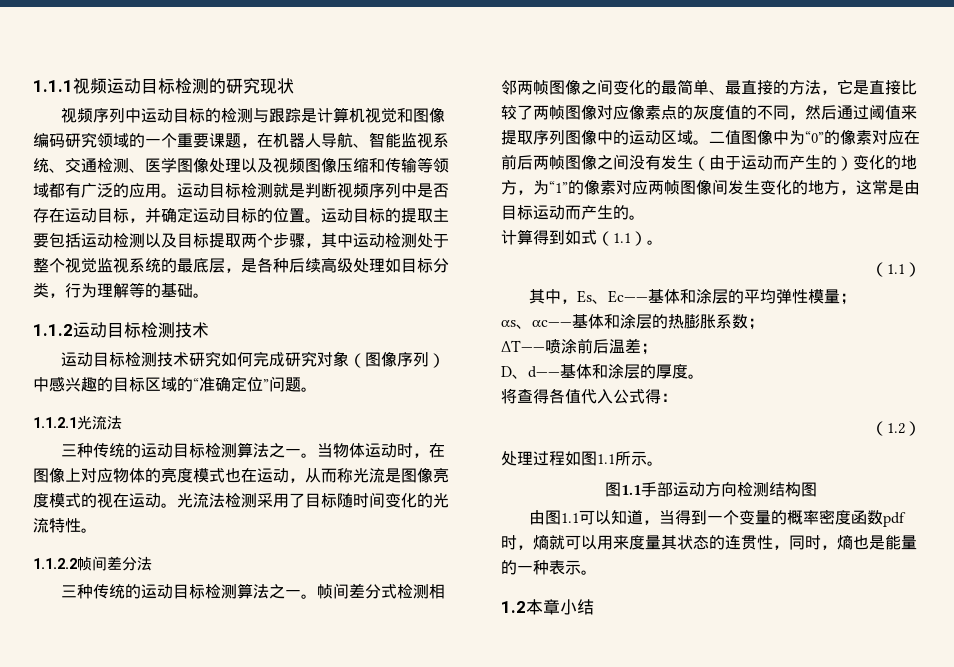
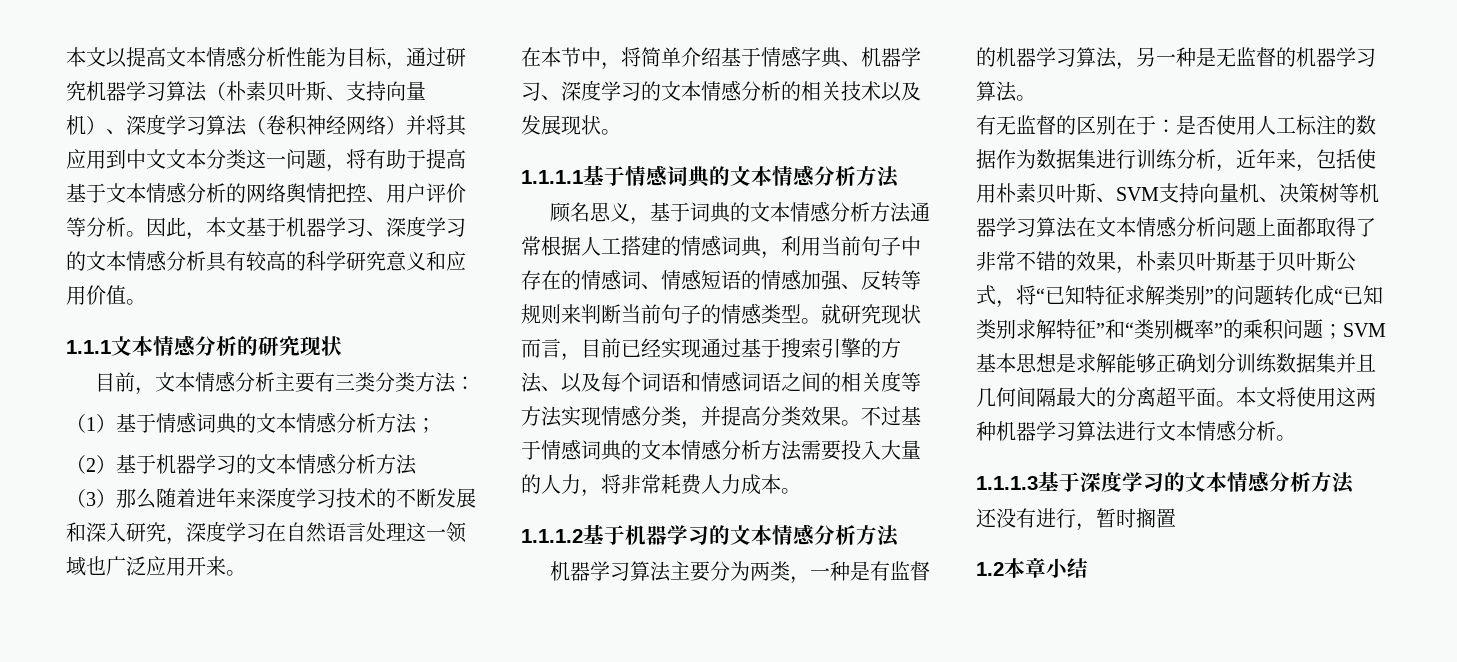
- 1.1.1视频运动目标检测的研究现状
- 视频序列中运动目标的检测与跟踪是计算机视觉和图像编码研究领域的一个重要课题，在机器人导航、智能监视系统、交通检测、医学图像处理以及视频图像压缩和传输等领域都有广泛的应用。运动目标检测就是判断视频序列中是否存在运动目标，并确定运动目标的位置。运动目标的提取主要包括运动检测以及目标提取两个步骤，其中运动检测处于整个视觉监视系统的最底层，是各种后续高级处理如目标分类，行为理解等的基础。
- 1.1.2运动目标检测技术
- 运动目标检测技术研究如何完成研究对象（图像序列）中感兴趣的目标区域的“准确定位”问题。
- 1.1.2.1光流法
- 三种传统的运动目标检测算法之一。当物体运动时，在图像上对应物体的亮度模式也在运动，从而称光流是图像亮度模式的视在运动。光流法检测采用了目标随时间变化的光流特性。
- 1.1.2.2帧间差分法
- 三种传统的运动目标检测算法之一。帧间差分式检测相邻两帧图像之间变化的最简单、最直接的方法，它是直接比较了两帧图像对应像素点的灰度值的不同，然后通过阈值来提取序列图像中的运动区域。二值图像中为“0”的像素对应在前后两帧图像之间没有发生（由于运动而产生的）变化的地方，为“1”的像素对应两帧图像间发生变化的地方，这常是由目标运动而产生的。
- 计算得到如式（1.1）。
- （1.1）
- 其中，Es、Ec——基体和涂层的平均弹性模量；
- αs、αc——基体和涂层的热膨胀系数；
- ΔT——喷涂前后温差；
- D、d——基体和涂层的厚度。
- 将查得各值代入公式得：
- （1.2）
- 处理过程如图1.1所示。
- 图1.1手部运动方向检测结构图
- 由图1.1可以知道，当得到一个变量的概率密度函数pdf时，熵就可以用来度量其状态的连贯性，同时，熵也是能量的一种表示。
+ 本文以提高文本情感分析性能为目标，通过研究机器学习算法（朴素贝叶斯、支持向量机）、深度学习算法（卷积神经网络）并将其应用到中文文本分类这一问题，将有助于提高基于文本情感分析的网络舆情把控、用户评价等分析。因此，本文基于机器学习、深度学习的文本情感分析具有较高的科学研究意义和应用价值。
+ 1.1.1文本情感分析的研究现状
+ 目前，文本情感分析主要有三类分类方法：
+ （1）基于情感词典的文本情感分析方法；
+ （2）基于机器学习的文本情感分析方法
+ （3）那么随着进年来深度学习技术的不断发展和深入研究，深度学习在自然语言处理这一领域也广泛应用开来。
+ 在本节中，将简单介绍基于情感字典、机器学习、深度学习的文本情感分析的相关技术以及发展现状。
+ 1.1.1.1基于情感词典的文本情感分析方法
+ 顾名思义，基于词典的文本情感分析方法通常根据人工搭建的情感词典，利用当前句子中存在的情感词、情感短语的情感加强、反转等规则来判断当前句子的情感类型。就研究现状而言，目前已经实现通过基于搜索引擎的方法、以及每个词语和情感词语之间的相关度等方法实现情感分类，并提高分类效果。不过基于情感词典的文本情感分析方法需要投入大量的人力，将非常耗费人力成本。
+ 1.1.1.2基于机器学习的文本情感分析方法
+ 机器学习算法主要分为两类，一种是有监督的机器学习算法，另一种是无监督的机器学习算法。
+ 有无监督的区别在于：是否使用人工标注的数据作为数据集进行训练分析，近年来，包括使用朴素贝叶斯、SVM支持向量机、决策树等机器学习算法在文本情感分析问题上面都取得了非常不错的效果，朴素贝叶斯基于贝叶斯公式，将“已知特征求解类别”的问题转化成“已知类别求解特征”和“类别概率”的乘积问题；SVM基本思想是求解能够正确划分训练数据集并且几何间隔最大的分离超平面。本文将使用这两种机器学习算法进行文本情感分析。
+ 1.1.1.3基于深度学习的文本情感分析方法
+ 还没有进行，暂时搁置

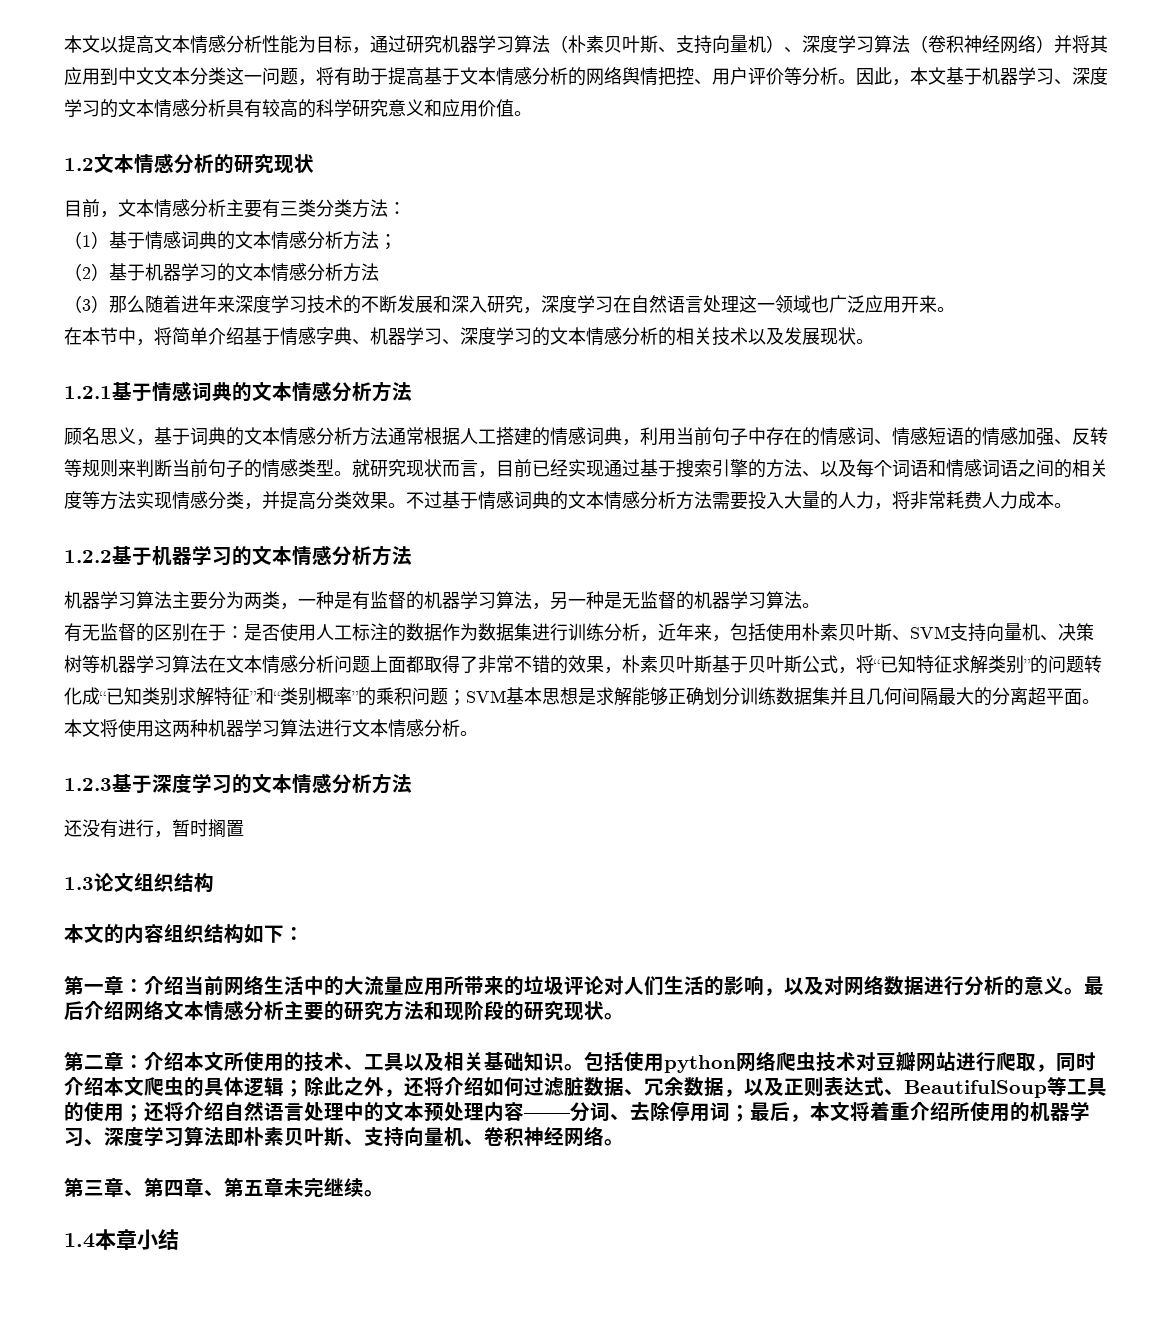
- 1.1.1文本情感分析的研究现状
+ 1.2文本情感分析的研究现状
- 1.1.1.1基于情感词典的文本情感分析方法
+ 1.2.1基于情感词典的文本情感分析方法
- 1.1.1.2基于机器学习的文本情感分析方法
+ 1.2.2基于机器学习的文本情感分析方法
- 1.1.1.3基于深度学习的文本情感分析方法
+ 1.2.3基于深度学习的文本情感分析方法
- 1.2本章小结
+ 1.3论文组织结构
+ 本文的内容组织结构如下：
+ 第一章：介绍当前网络生活中的大流量应用所带来的垃圾评论对人们生活的影响，以及对网络数据进行分析的意义。最后介绍网络文本情感分析主要的研究方法和现阶段的研究现状。
+ 第二章：介绍本文所使用的技术、工具以及相关基础知识。包括使用python网络爬虫技术对豆瓣网站进行爬取，同时介绍本文爬虫的具体逻辑；除此之外，还将介绍如何过滤脏数据、冗余数据，以及正则表达式、BeautifulSoup等工具的使用；还将介绍自然语言处理中的文本预处理内容——分词、去除停用词；最后，本文将着重介绍所使用的机器学习、深度学习算法即朴素贝叶斯、支持向量机、卷积神经网络。
+ 第三章、第四章、第五章未完继续。
+ 1.4本章小结

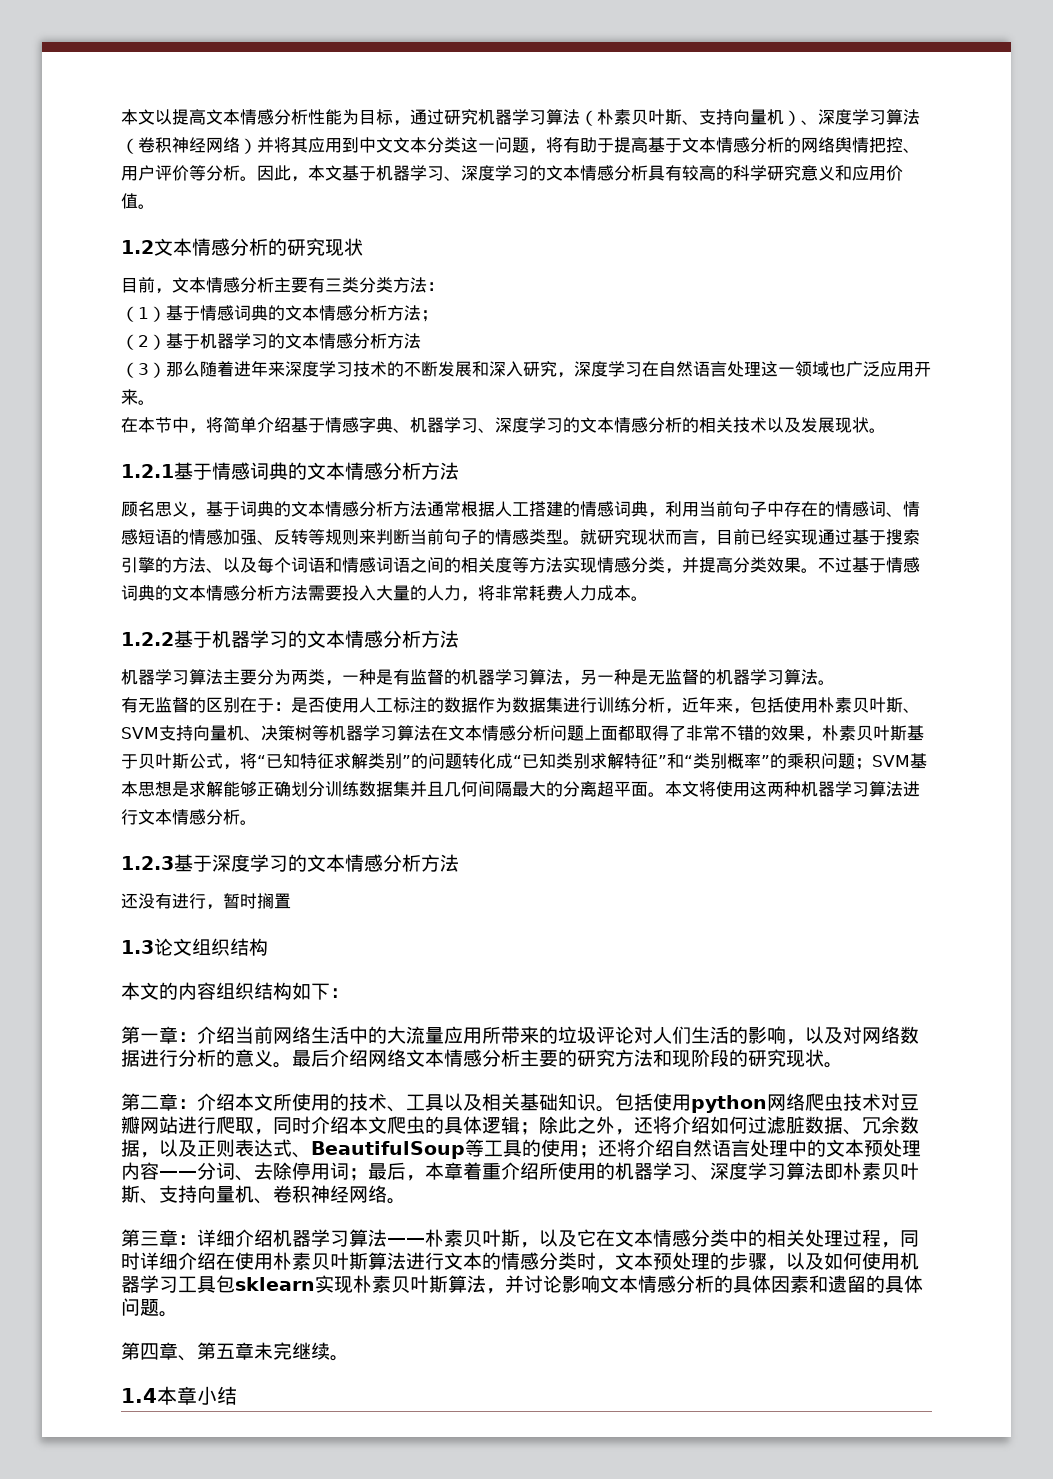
- 最后，本文将着重介绍所使用的机器学习、深度学习算法即朴素贝叶斯、支持向量机、卷积神经网络。
+ 最后，本章着重介绍所使用的机器学习、深度学习算法即朴素贝叶斯、支持向量机、卷积神经网络。
- 第三章、第四章、第五章未完继续。
+ 第三章：详细介绍机器学习算法——朴素贝叶斯，以及它在文本情感分类中的相关处理过程，同时详细介绍在使用朴素贝叶斯算法进行文本的情感分类时，文本预处理的步骤，以及如何使用机器学习工具包sklearn实现朴素贝叶斯算法，并讨论影响文本情感分析的具体因素和遗留的具体问题。
+ 第四章、第五章未完继续。

